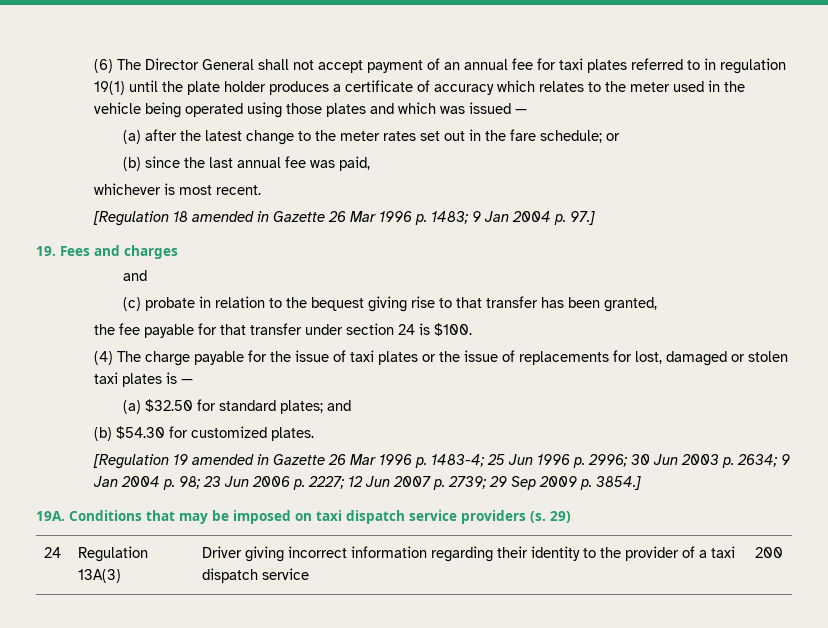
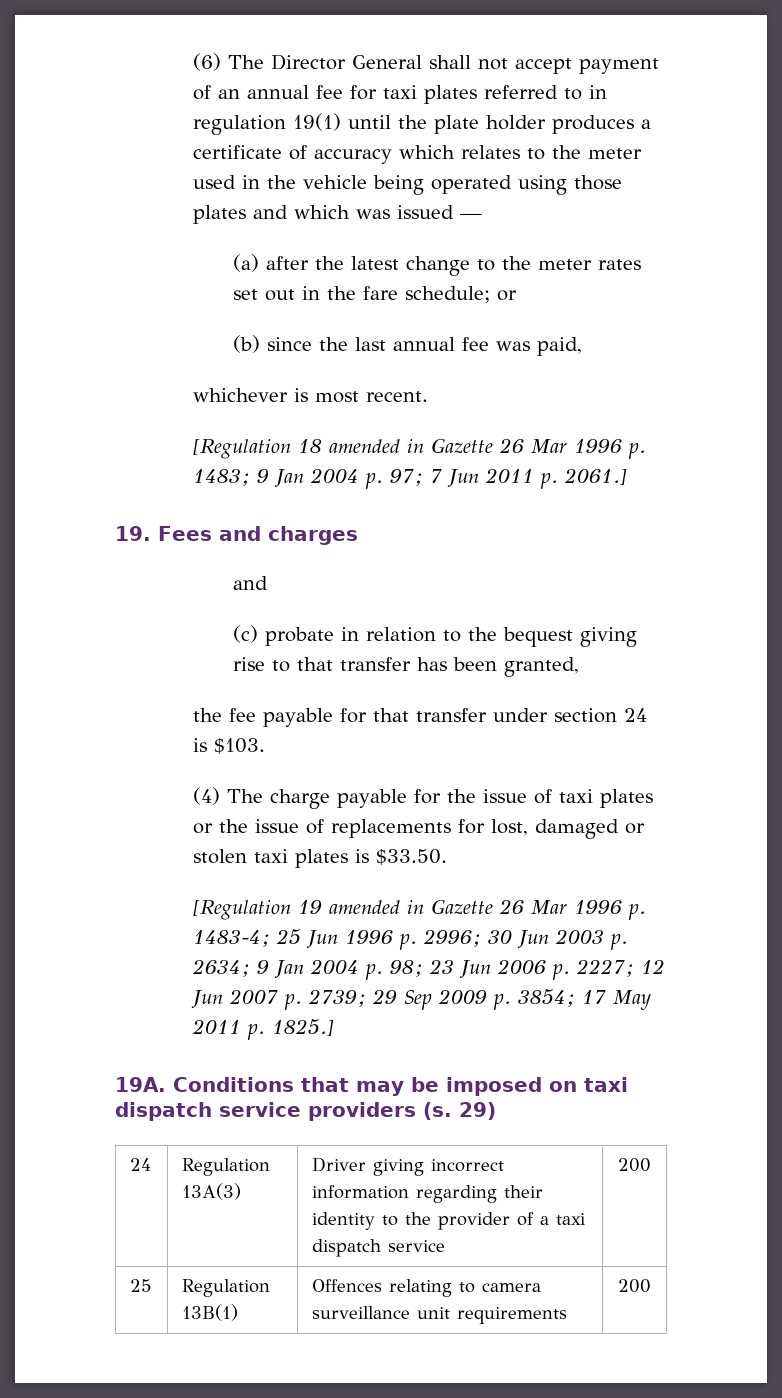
- [Regulation 18 amended in Gazette 26 Mar 1996 p. 1483; 9 Jan 2004 p. 97.]
+ [Regulation 18 amended in Gazette 26 Mar 1996 p. 1483; 9 Jan 2004 p. 97; 7 Jun 2011 p. 2061.]
- the fee payable for that transfer under section 24 is $100.
+ the fee payable for that transfer under section 24 is $103.
- (4) The charge payable for the issue of taxi plates or the issue of replacements for lost, damaged or stolen taxi plates is —
- (a) $32.50 for standard plates; and
- (b) $54.30 for customized plates.
+ (4) The charge payable for the issue of taxi plates or the issue of replacements for lost, damaged or stolen taxi plates is $33.50.
- [Regulation 19 amended in Gazette 26 Mar 1996 p. 1483-4; 25 Jun 1996 p. 2996; 30 Jun 2003 p. 2634; 9 Jan 2004 p. 98; 23 Jun 2006 p. 2227; 12 Jun 2007 p. 2739; 29 Sep 2009 p. 3854.]
+ [Regulation 19 amended in Gazette 26 Mar 1996 p. 1483-4; 25 Jun 1996 p. 2996; 30 Jun 2003 p. 2634; 9 Jan 2004 p. 98; 23 Jun 2006 p. 2227; 12 Jun 2007 p. 2739; 29 Sep 2009 p. 3854; 17 May 2011 p. 1825.]
+ 25 | Regulation 13B(1) | Offences relating to camera surveillance unit requirements | 200

